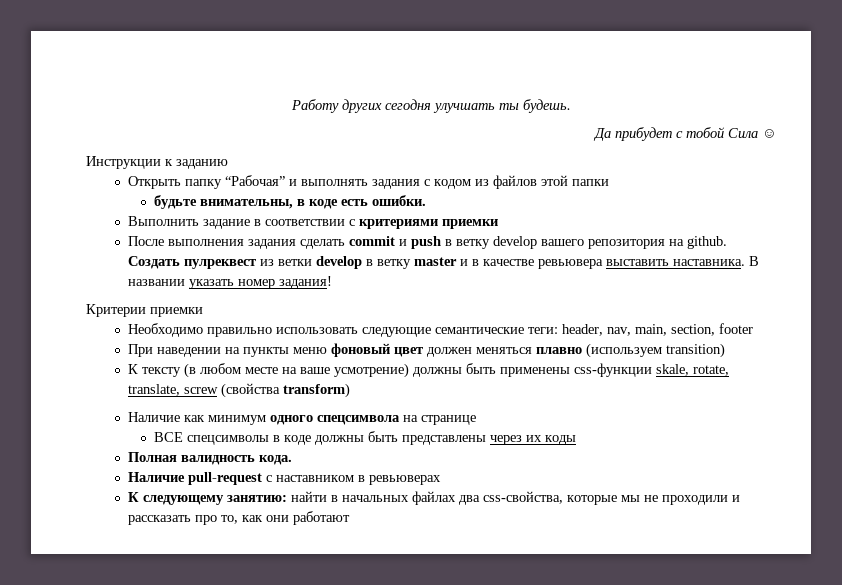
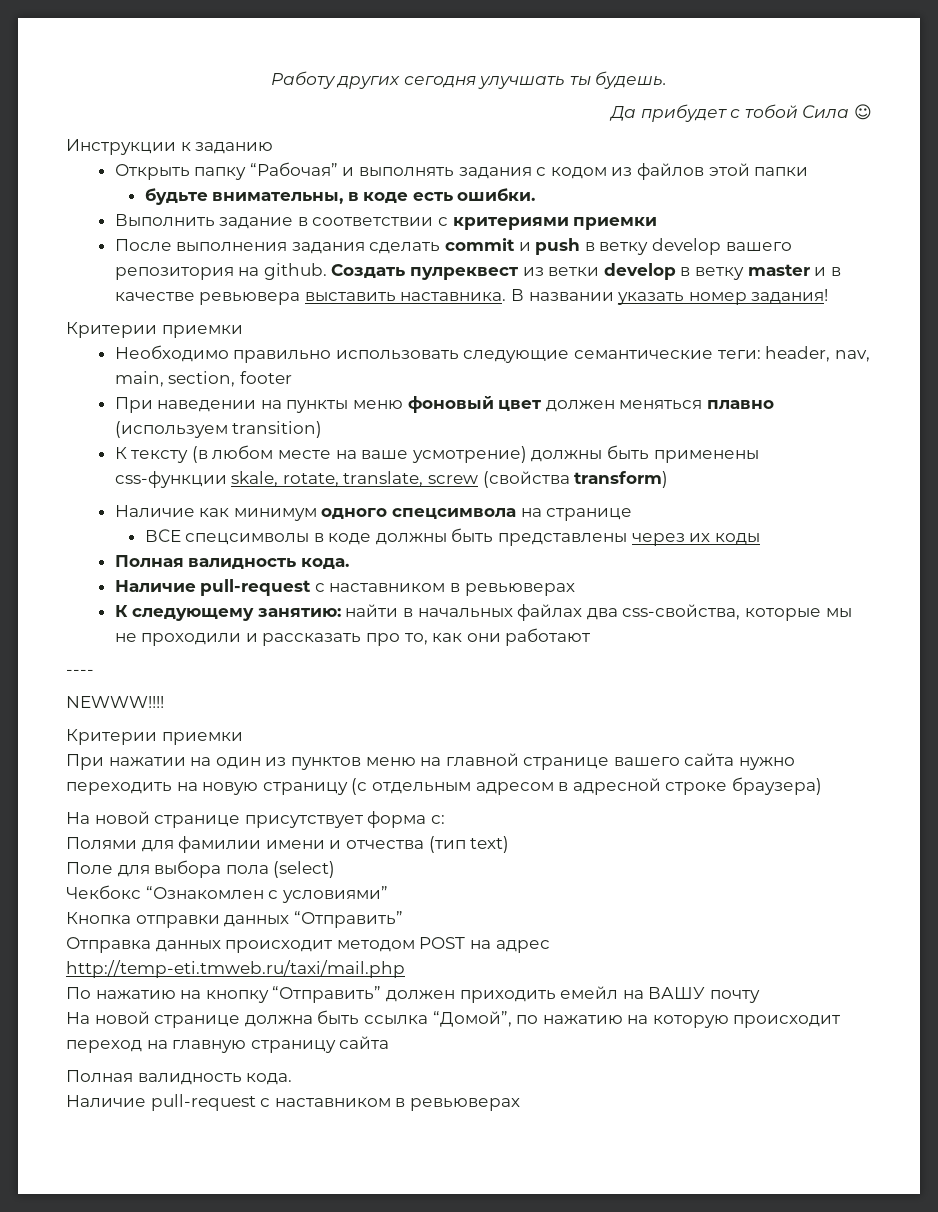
+ ----
+ NEWWW!!!!
+ Критерии приемки
+ При нажатии на один из пунктов меню на главной странице вашего сайта нужно переходить на новую страницу (с отдельным адресом в адресной строке браузера)
+ На новой странице присутствует форма с:
+ Полями для фамилии имени и отчества (тип text)
+ Поле для выбора пола (select)
+ Чекбокс “Ознакомлен с условиями”
+ Кнопка отправки данных “Отправить”
+ Отправка данных происходит методом POST на адрес http://temp-eti.tmweb.ru/taxi/mail.php
+ По нажатию на кнопку “Отправить” должен приходить емейл на ВАШУ почту
+ На новой странице должна быть ссылка “Домой”, по нажатию на которую происходит переход на главную страницу сайта
+ Полная валидность кода.
+ Наличие pull-request с наставником в ревьюверах

